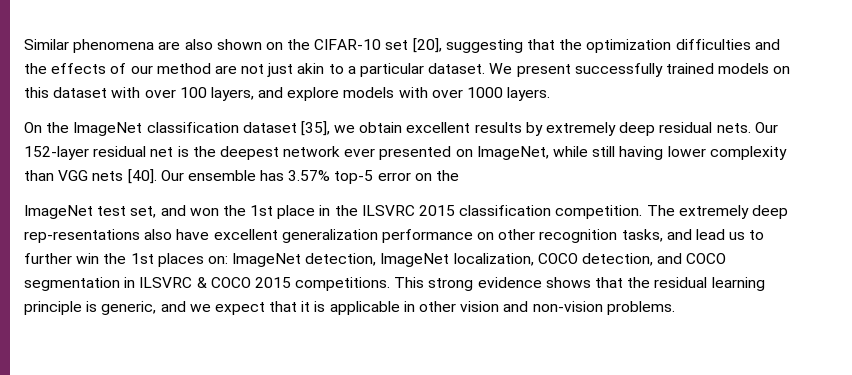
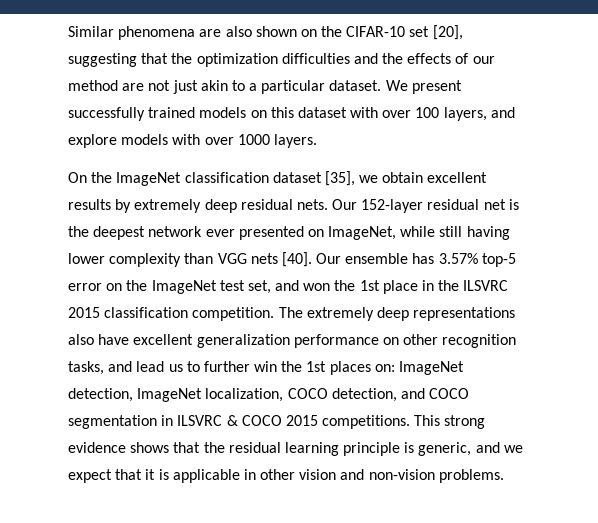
- Our ensemble has 3.57% top-5 error on the
- ImageNet test set, and won the 1st place in the ILSVRC 2015 classification competition.
+ Our ensemble has 3.57% top-5 error on the ImageNet test set, and won the 1st place in the ILSVRC 2015 classification competition.
- The extremely deep rep-resentations also have excellent generalization performance on other recognition tasks, and lead us to further win the 1st places on: ImageNet detection, ImageNet localization, COCO detection, and COCO segmentation in ILSVRC & COCO 2015 competitions.
+ The extremely deep representations also have excellent generalization performance on other recognition tasks, and lead us to further win the 1st places on: ImageNet detection, ImageNet localization, COCO detection, and COCO segmentation in ILSVRC & COCO 2015 competitions.

